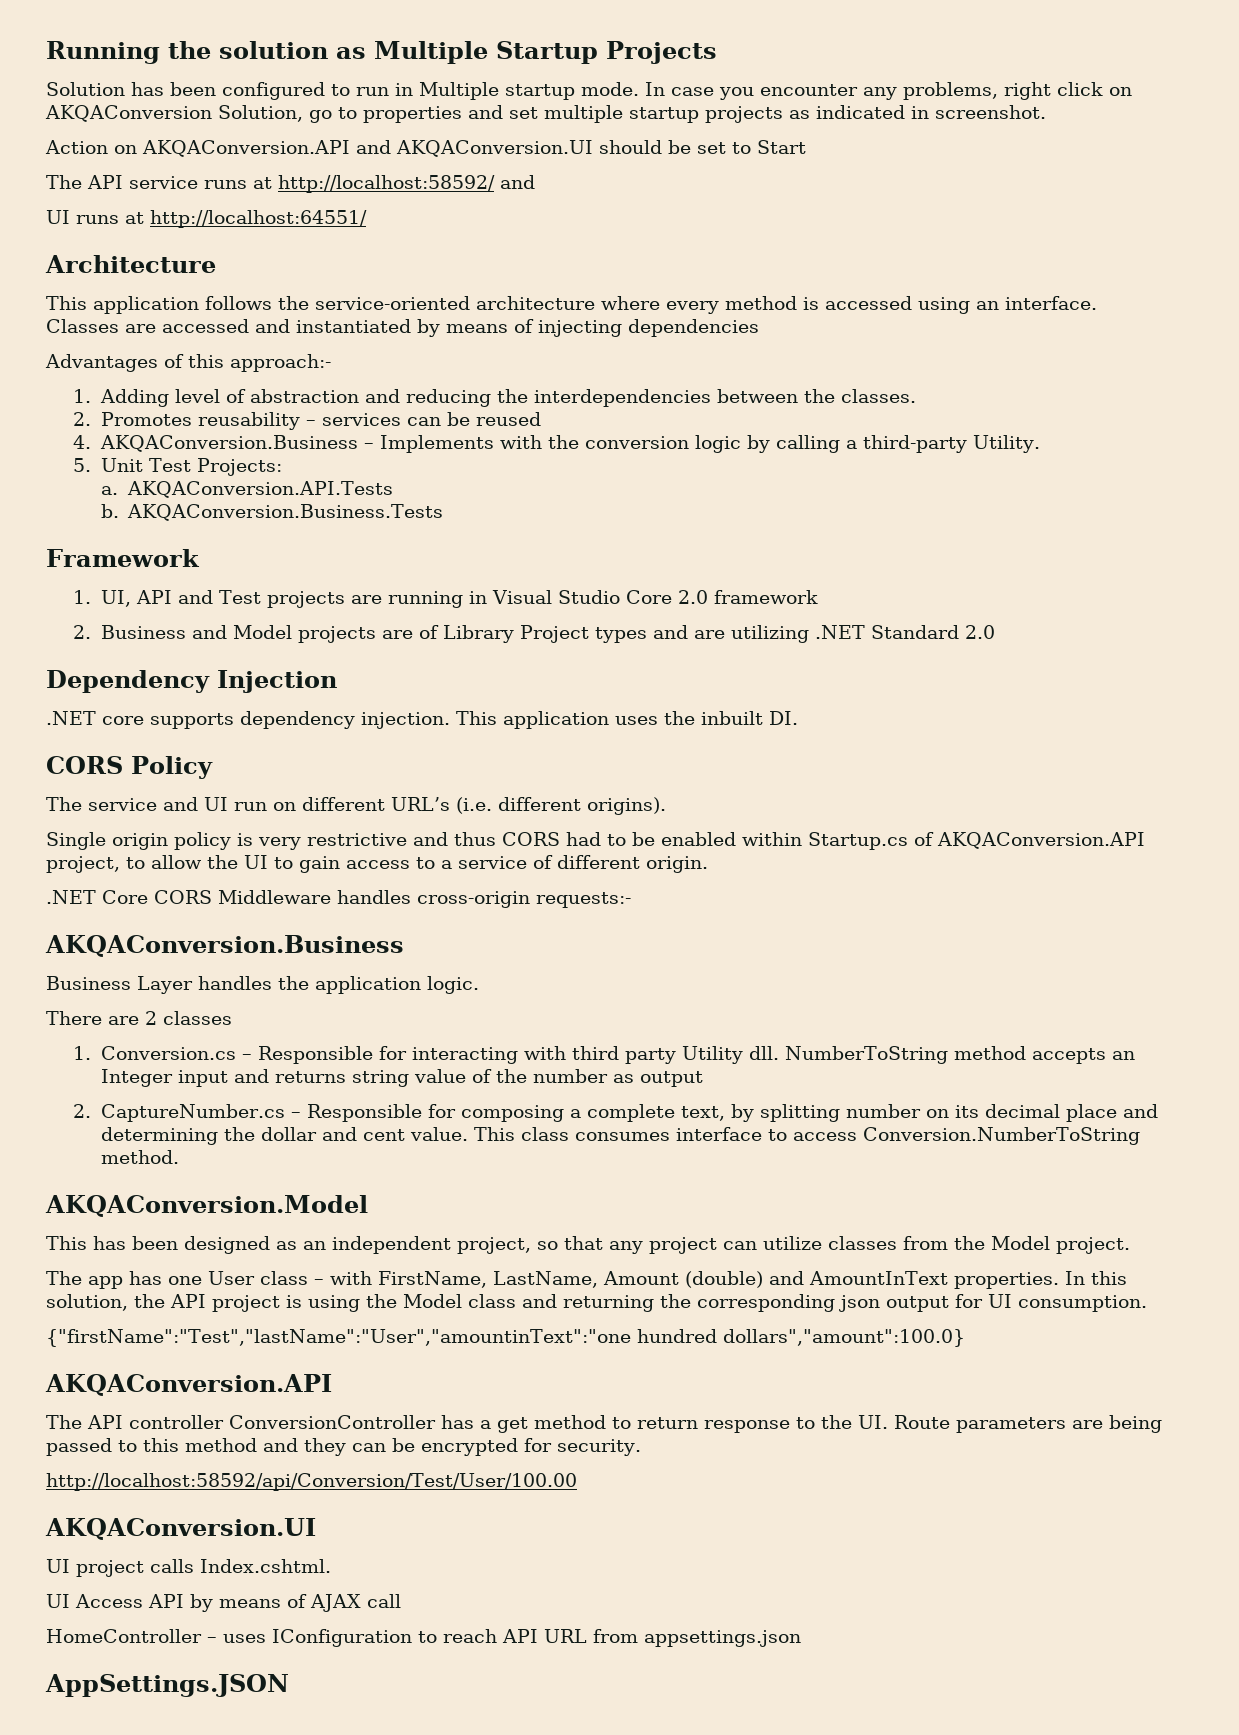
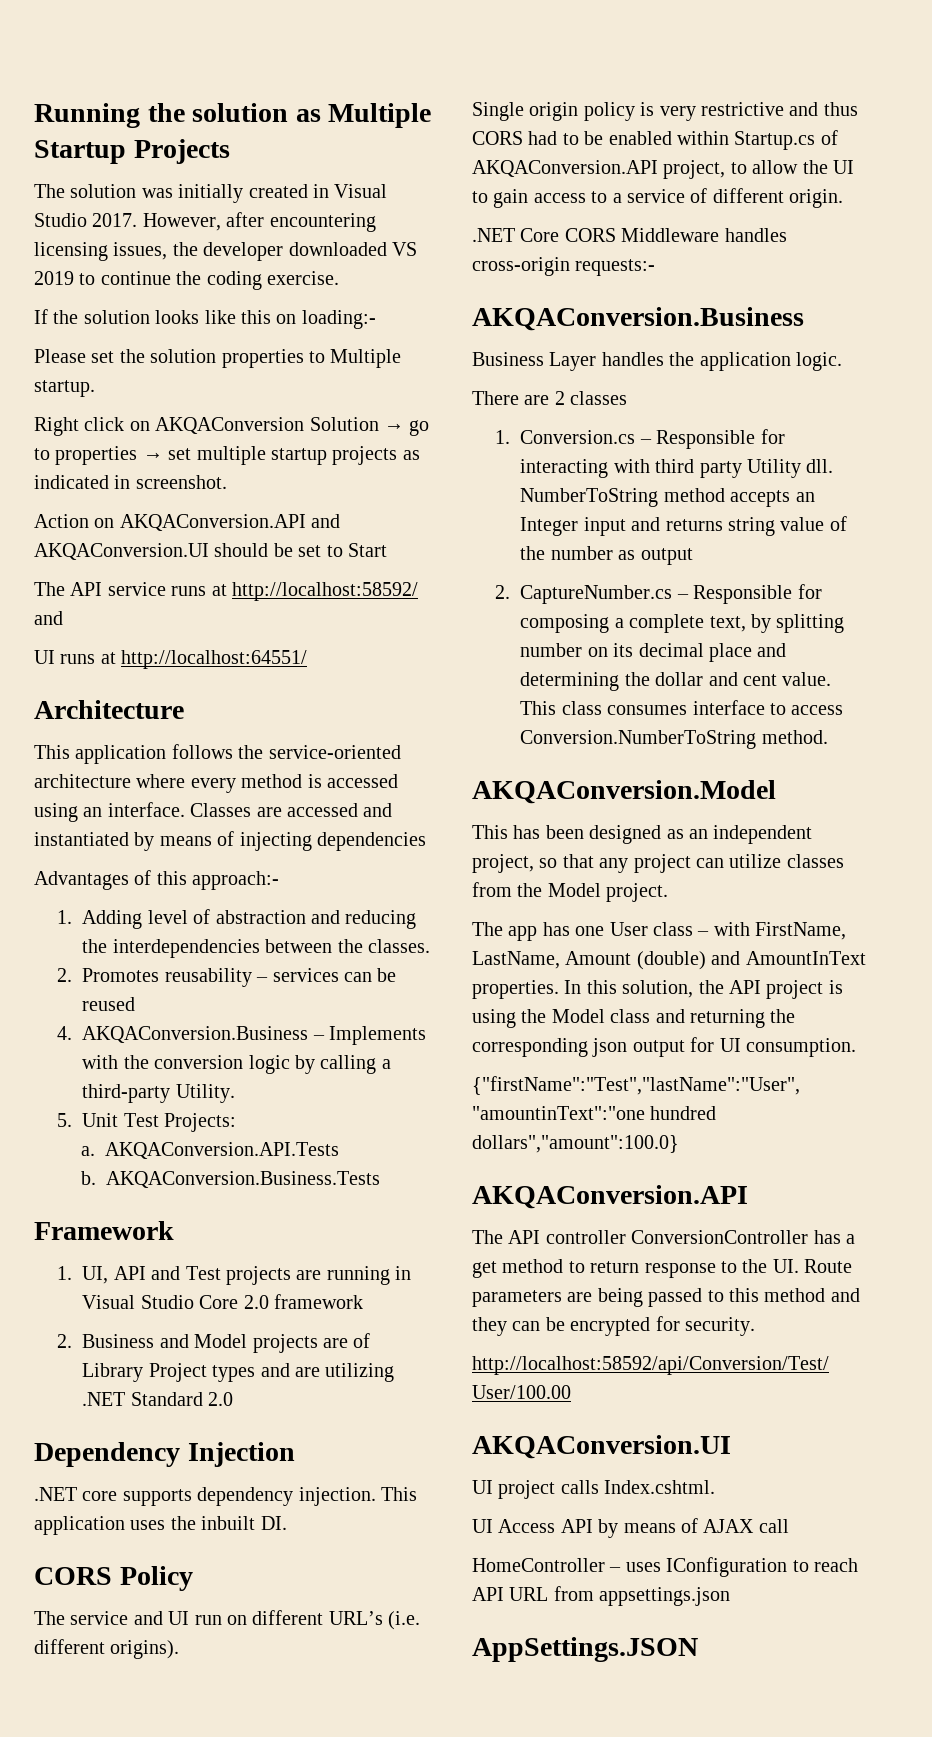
- Solution has been configured to run in Multiple startup mode. In case you encounter any problems, right click on AKQAConversion Solution, go to properties and set multiple startup projects as indicated in screenshot.
+ The solution was initially created in Visual Studio 2017. However, after encountering licensing issues, the developer downloaded VS 2019 to continue the coding exercise.
+ If the solution looks like this on loading:-
+ Please set the solution properties to Multiple startup.
+ Right click on AKQAConversion Solution → go to properties → set multiple startup projects as indicated in screenshot.

